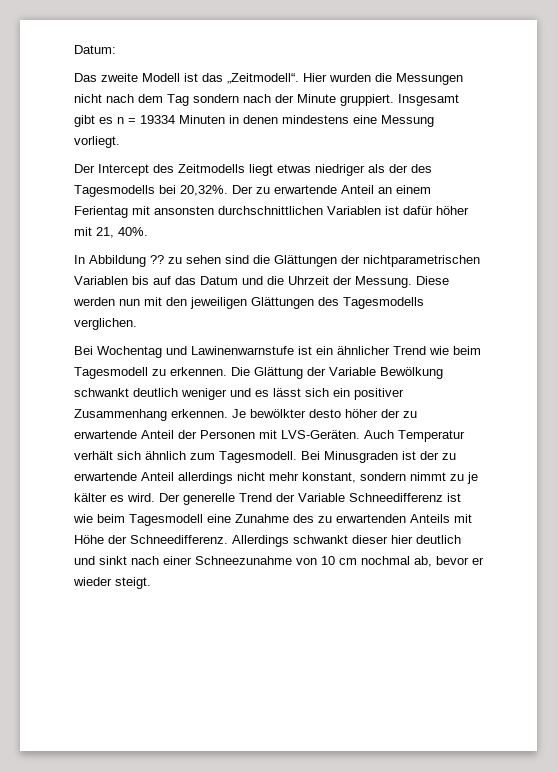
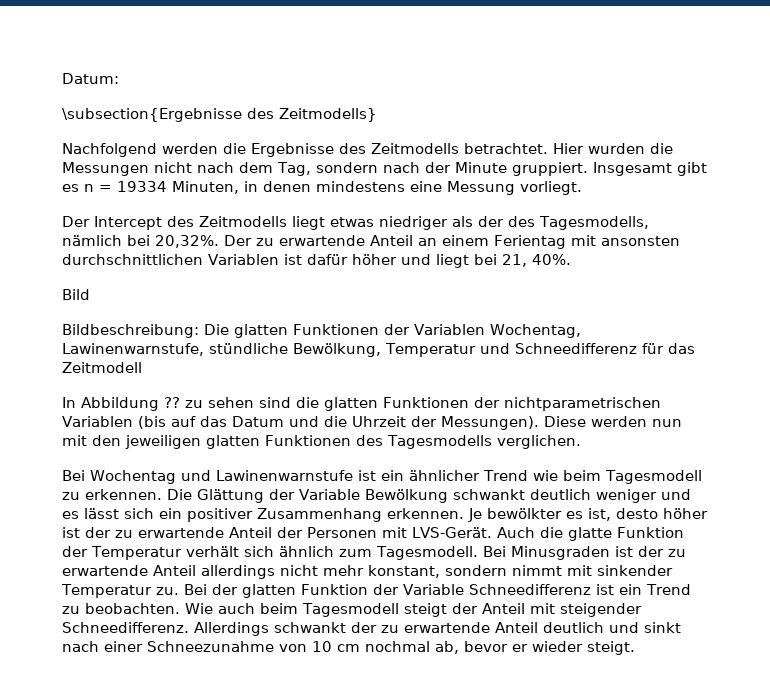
- Das zweite Modell ist das „Zeitmodell“.
+ \subsection{Ergebnisse des Zeitmodells}
+ Nachfolgend werden die Ergebnisse des Zeitmodells betrachtet.
- Hier wurden die Messungen nicht nach dem Tag sondern nach der Minute gruppiert.
+ Hier wurden die Messungen nicht nach dem Tag, sondern nach der Minute gruppiert.
- Insgesamt gibt es n = 19334 Minuten in denen mindestens eine Messung vorliegt.
+ Insgesamt gibt es n = 19334 Minuten, in denen mindestens eine Messung vorliegt.
- Der Intercept des Zeitmodells liegt etwas niedriger als der des Tagesmodells bei 20,32%.
+ Der Intercept des Zeitmodells liegt etwas niedriger als der des Tagesmodells, nämlich bei 20,32%.
- Der zu erwartende Anteil an einem Ferientag mit ansonsten durchschnittlichen Variablen ist dafür höher mit 21, 40%.
+ Der zu erwartende Anteil an einem Ferientag mit ansonsten durchschnittlichen Variablen ist dafür höher und liegt bei 21, 40%.
+ Bild
+ Bildbeschreibung: Die glatten Funktionen der Variablen Wochentag, Lawinenwarnstufe, stündliche Bewölkung, Temperatur und Schneedifferenz für das Zeitmodell
- In Abbildung ?? zu sehen sind die Glättungen der nichtparametrischen Variablen bis auf das Datum und die Uhrzeit der Messung.
+ In Abbildung ?? zu sehen sind die glatten Funktionen der nichtparametrischen Variablen (bis auf das Datum und die Uhrzeit der Messungen).
- Diese werden nun mit den jeweiligen Glättungen des Tagesmodells verglichen.
+ Diese werden nun mit den jeweiligen glatten Funktionen des Tagesmodells verglichen.
- Je bewölkter desto höher der zu erwartende Anteil der Personen mit LVS-Geräten. Auch Temperatur verhält sich ähnlich zum Tagesmodell.
+ Je bewölkter es ist, desto höher ist der zu erwartende Anteil der Personen mit LVS-Gerät. Auch die glatte Funktion der Temperatur verhält sich ähnlich zum Tagesmodell.
- Bei Minusgraden ist der zu erwartende Anteil allerdings nicht mehr konstant, sondern nimmt zu je kälter es wird. Der generelle Trend der Variable Schneedifferenz ist wie beim Tagesmodell eine Zunahme des zu erwartenden Anteils mit Höhe der Schneedifferenz. Allerdings schwankt dieser hier deutlich und sinkt nach einer Schneezunahme von 10 cm nochmal ab, bevor er wieder steigt.
+ Bei Minusgraden ist der zu erwartende Anteil allerdings nicht mehr konstant, sondern nimmt mit sinkender Temperatur zu. Bei der glatten Funktion der Variable Schneedifferenz ist ein Trend zu beobachten. Wie auch beim Tagesmodell steigt der Anteil mit steigender Schneedifferenz. Allerdings schwankt der zu erwartende Anteil deutlich und sinkt nach einer Schneezunahme von 10 cm nochmal ab, bevor er wieder steigt.

